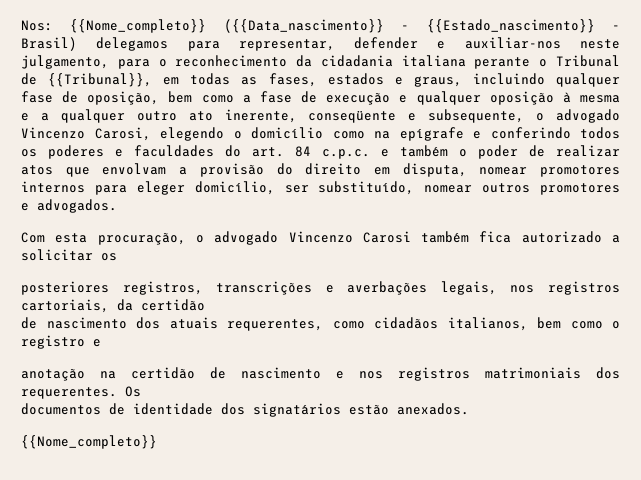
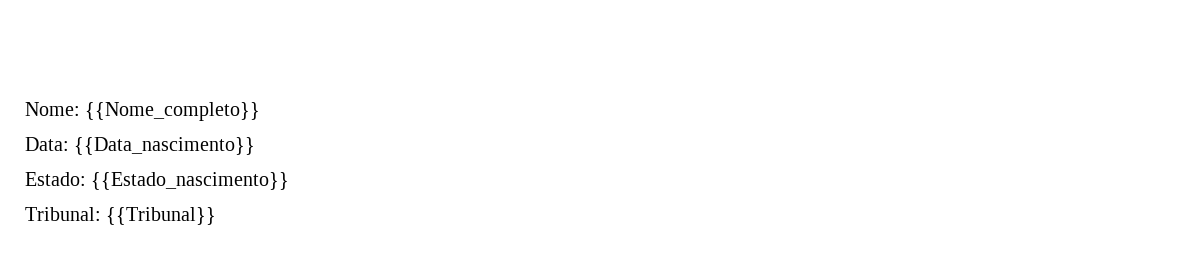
- Nos: {{Nome_completo}} ({{Data_nascimento}} - {{Estado_nascimento}} - Brasil) delegamos para representar, defender e auxiliar-nos neste julgamento, para o reconhecimento da cidadania italiana perante o Tribunal de {{Tribunal}}, em todas as fases, estados e graus, incluindo qualquer fase de oposição, bem como a fase de execução e qualquer oposição à mesma e a qualquer outro ato inerente, conseqüente e subsequente, o advogado Vincenzo Carosi, elegendo o domicílio como na epígrafe e conferindo todos os poderes e faculdades do art. 84 c.p.c. e também o poder de realizar atos que envolvam a provisão do direito em disputa, nomear promotores internos para eleger domicílio, ser substituído, nomear outros promotores e advogados.
- Com esta procuração, o advogado Vincenzo Carosi também fica autorizado a solicitar os
- posteriores registros, transcrições e averbações legais, nos registros cartoriais, da certidão
- de nascimento dos atuais requerentes, como cidadãos italianos, bem como o registro e
- anotação na certidão de nascimento e nos registros matrimoniais dos requerentes. Os
- documentos de identidade dos signatários estão anexados.
- {{Nome_completo}}
+ Nome: {{Nome_completo}}
+ Data: {{Data_nascimento}}
+ Estado: {{Estado_nascimento}}
+ Tribunal: {{Tribunal}}

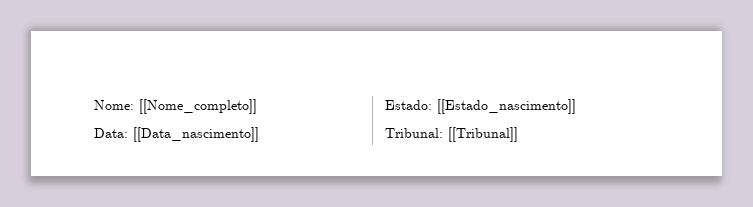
- Nome: {{Nome_completo}}
+ Nome: [[Nome_completo]]
- Data: {{Data_nascimento}}
+ Data: [[Data_nascimento]]
- Estado: {{Estado_nascimento}}
+ Estado: [[Estado_nascimento]]
- Tribunal: {{Tribunal}}
+ Tribunal: [[Tribunal]]

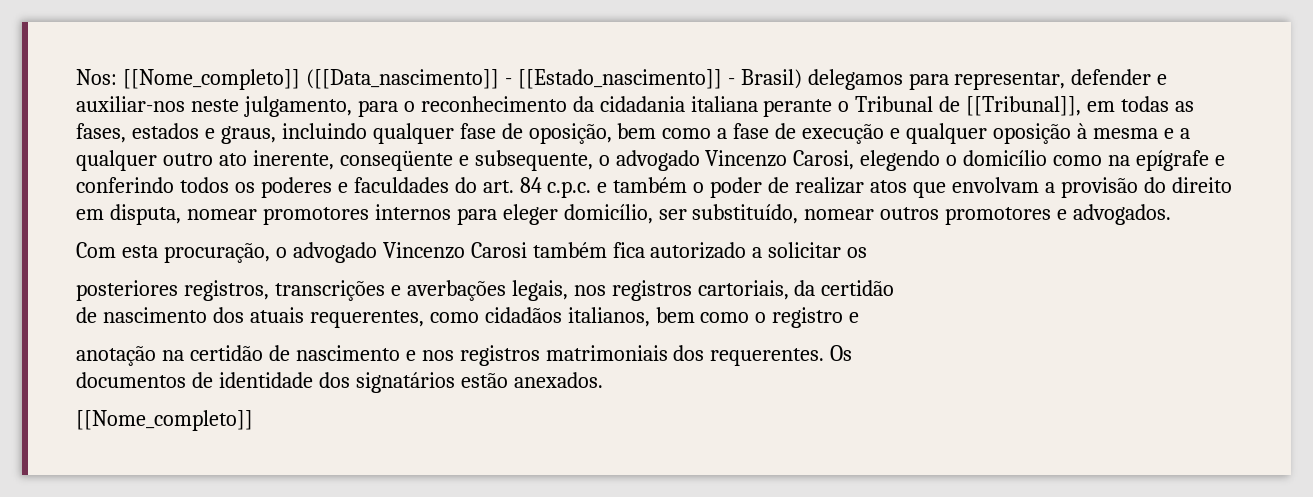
- Nome: [[Nome_completo]]
- Data: [[Data_nascimento]]
- Estado: [[Estado_nascimento]]
- Tribunal: [[Tribunal]]
+ Nos: [[Nome_completo]] ([[Data_nascimento]] - [[Estado_nascimento]] - Brasil) delegamos para representar, defender e auxiliar-nos neste julgamento, para o reconhecimento da cidadania italiana perante o Tribunal de [[Tribunal]], em todas as fases, estados e graus, incluindo qualquer fase de oposição, bem como a fase de execução e qualquer oposição à mesma e a qualquer outro ato inerente, conseqüente e subsequente, o advogado Vincenzo Carosi, elegendo o domicílio como na epígrafe e conferindo todos os poderes e faculdades do art. 84 c.p.c. e também o poder de realizar atos que envolvam a provisão do direito em disputa, nomear promotores internos para eleger domicílio, ser substituído, nomear outros promotores e advogados.
+ Com esta procuração, o advogado Vincenzo Carosi também fica autorizado a solicitar os
+ posteriores registros, transcrições e averbações legais, nos registros cartoriais, da certidão
+ de nascimento dos atuais requerentes, como cidadãos italianos, bem como o registro e
+ anotação na certidão de nascimento e nos registros matrimoniais dos requerentes. Os
+ documentos de identidade dos signatários estão anexados.
+ [[Nome_completo]]

